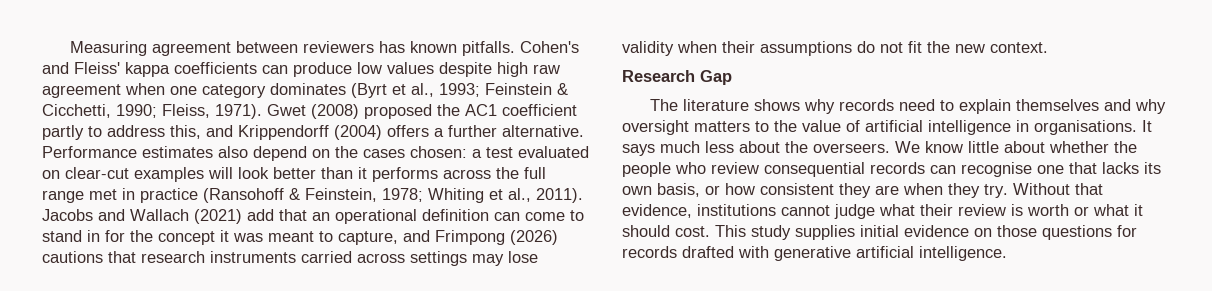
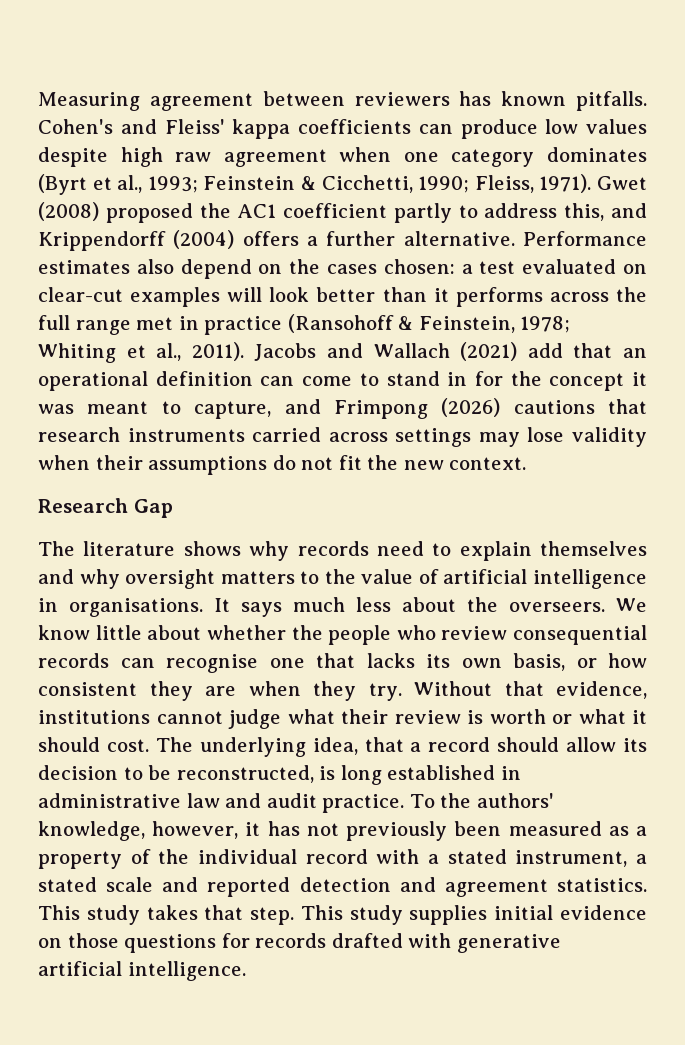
+ The underlying idea, that a record should allow its decision to be reconstructed, is long established in administrative law and audit practice. To the authors' knowledge, however, it has not previously been measured as a property of the individual record with a stated instrument, a stated scale and reported detection and agreement statistics. This study takes that step.

